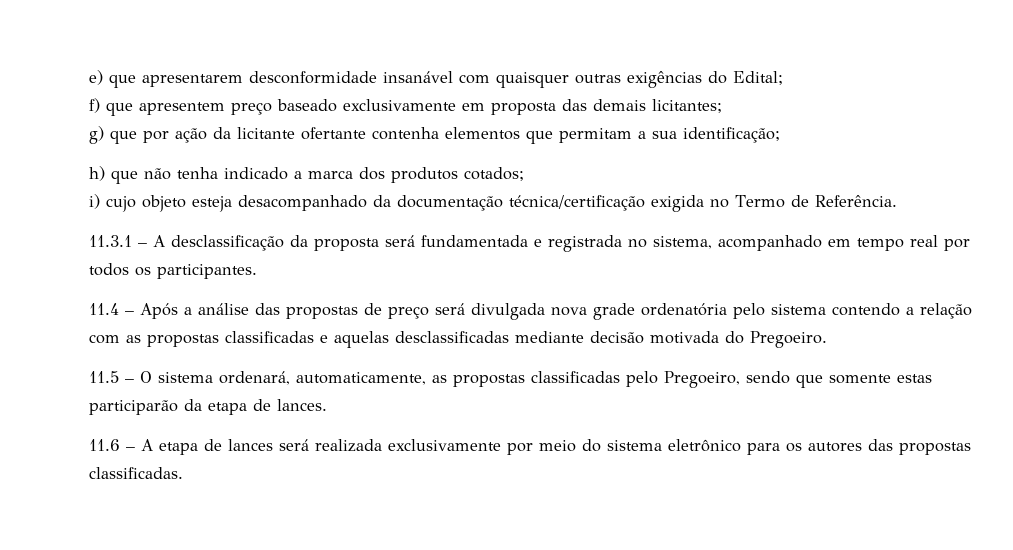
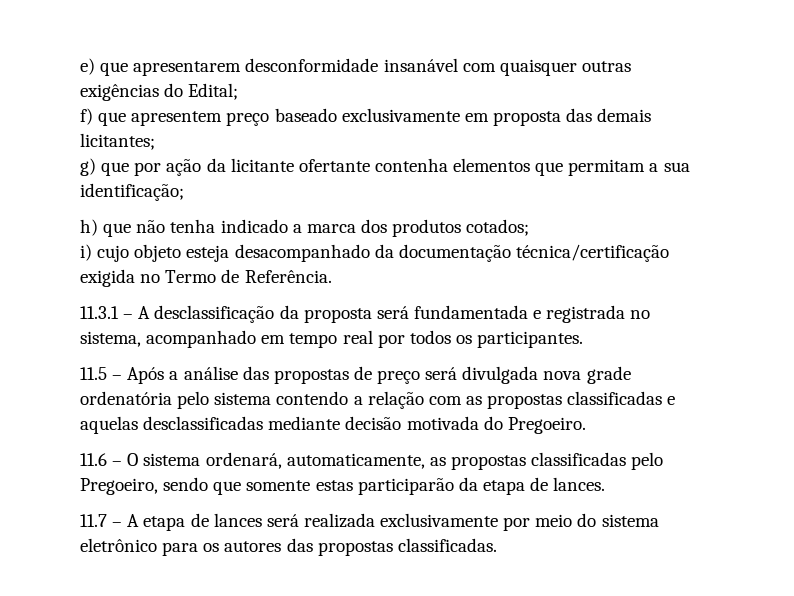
- 11.4 – Após a análise das propostas de preço será divulgada nova grade ordenatória pelo sistema contendo a relação com as propostas classificadas e aquelas desclassificadas mediante decisão motivada do Pregoeiro.
+ 11.5 – Após a análise das propostas de preço será divulgada nova grade ordenatória pelo sistema contendo a relação com as propostas classificadas e aquelas desclassificadas mediante decisão motivada do Pregoeiro.
- 11.5 – O sistema ordenará, automaticamente, as propostas classificadas pelo Pregoeiro, sendo que somente estas participarão da etapa de lances.
+ 11.6 – O sistema ordenará, automaticamente, as propostas classificadas pelo Pregoeiro, sendo que somente estas participarão da etapa de lances.
- 11.6 – A etapa de lances será realizada exclusivamente por meio do sistema eletrônico para os autores das propostas classificadas.
+ 11.7 – A etapa de lances será realizada exclusivamente por meio do sistema eletrônico para os autores das propostas classificadas.

